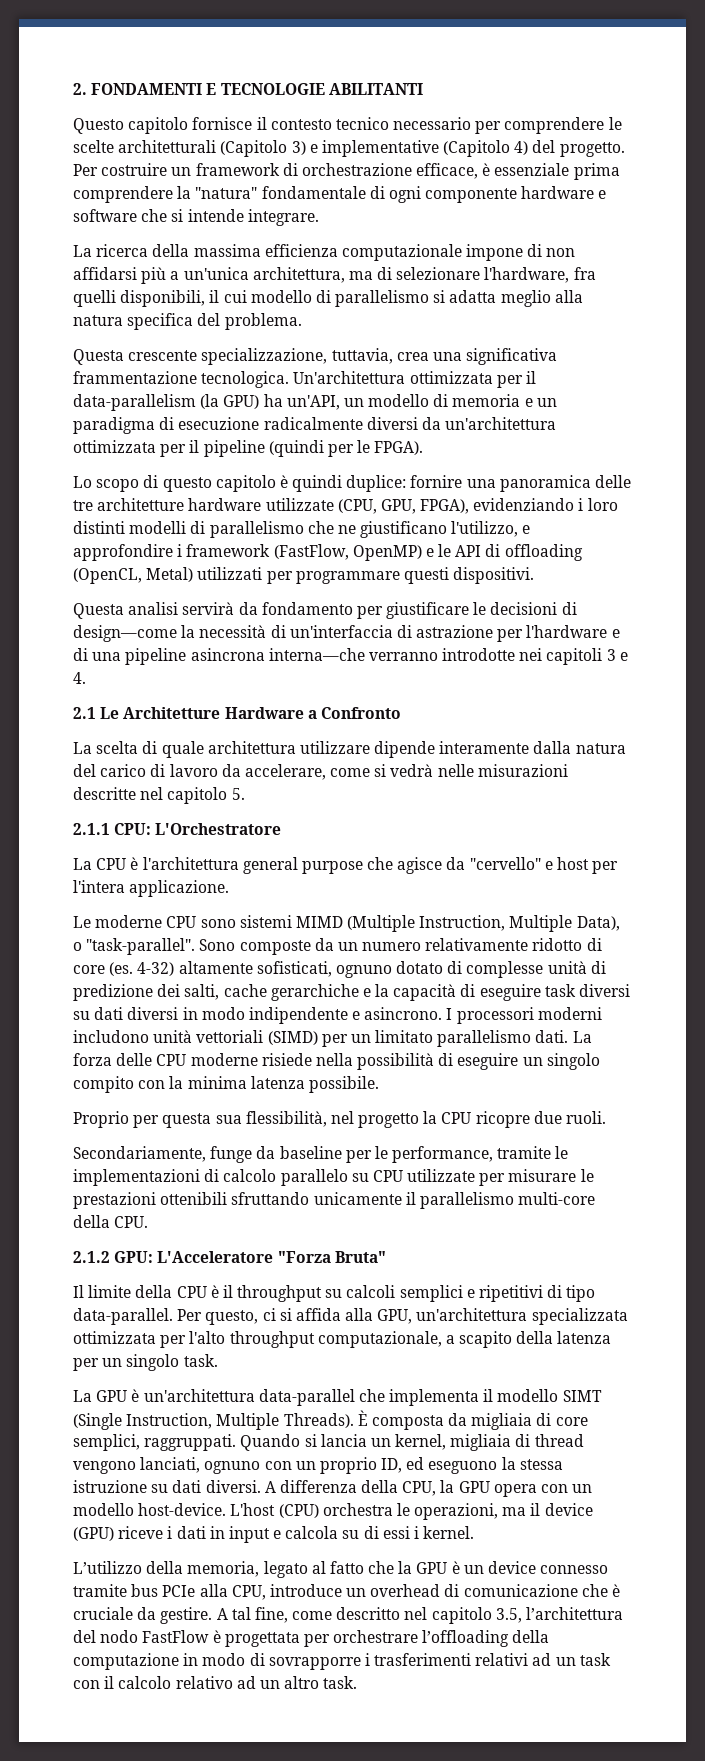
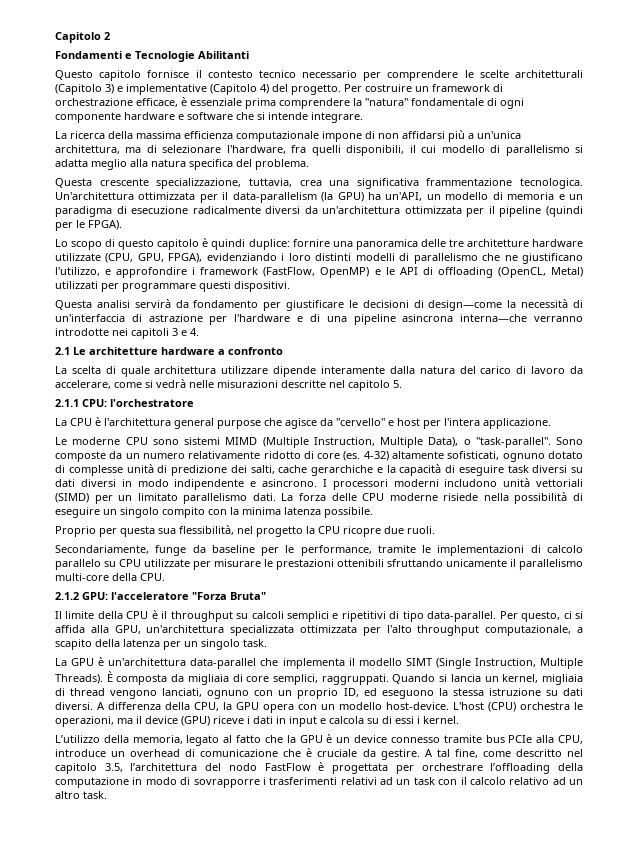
- 2. FONDAMENTI E TECNOLOGIE ABILITANTI
+ Capitolo 2
+ Fondamenti e Tecnologie Abilitanti
- 2.1 Le Architetture Hardware a Confronto
+ 2.1 Le architetture hardware a confronto
- 2.1.1 CPU: L'Orchestratore
+ 2.1.1 CPU: l'orchestratore
- 2.1.2 GPU: L'Acceleratore "Forza Bruta"
+ 2.1.2 GPU: l'acceleratore "Forza Bruta"

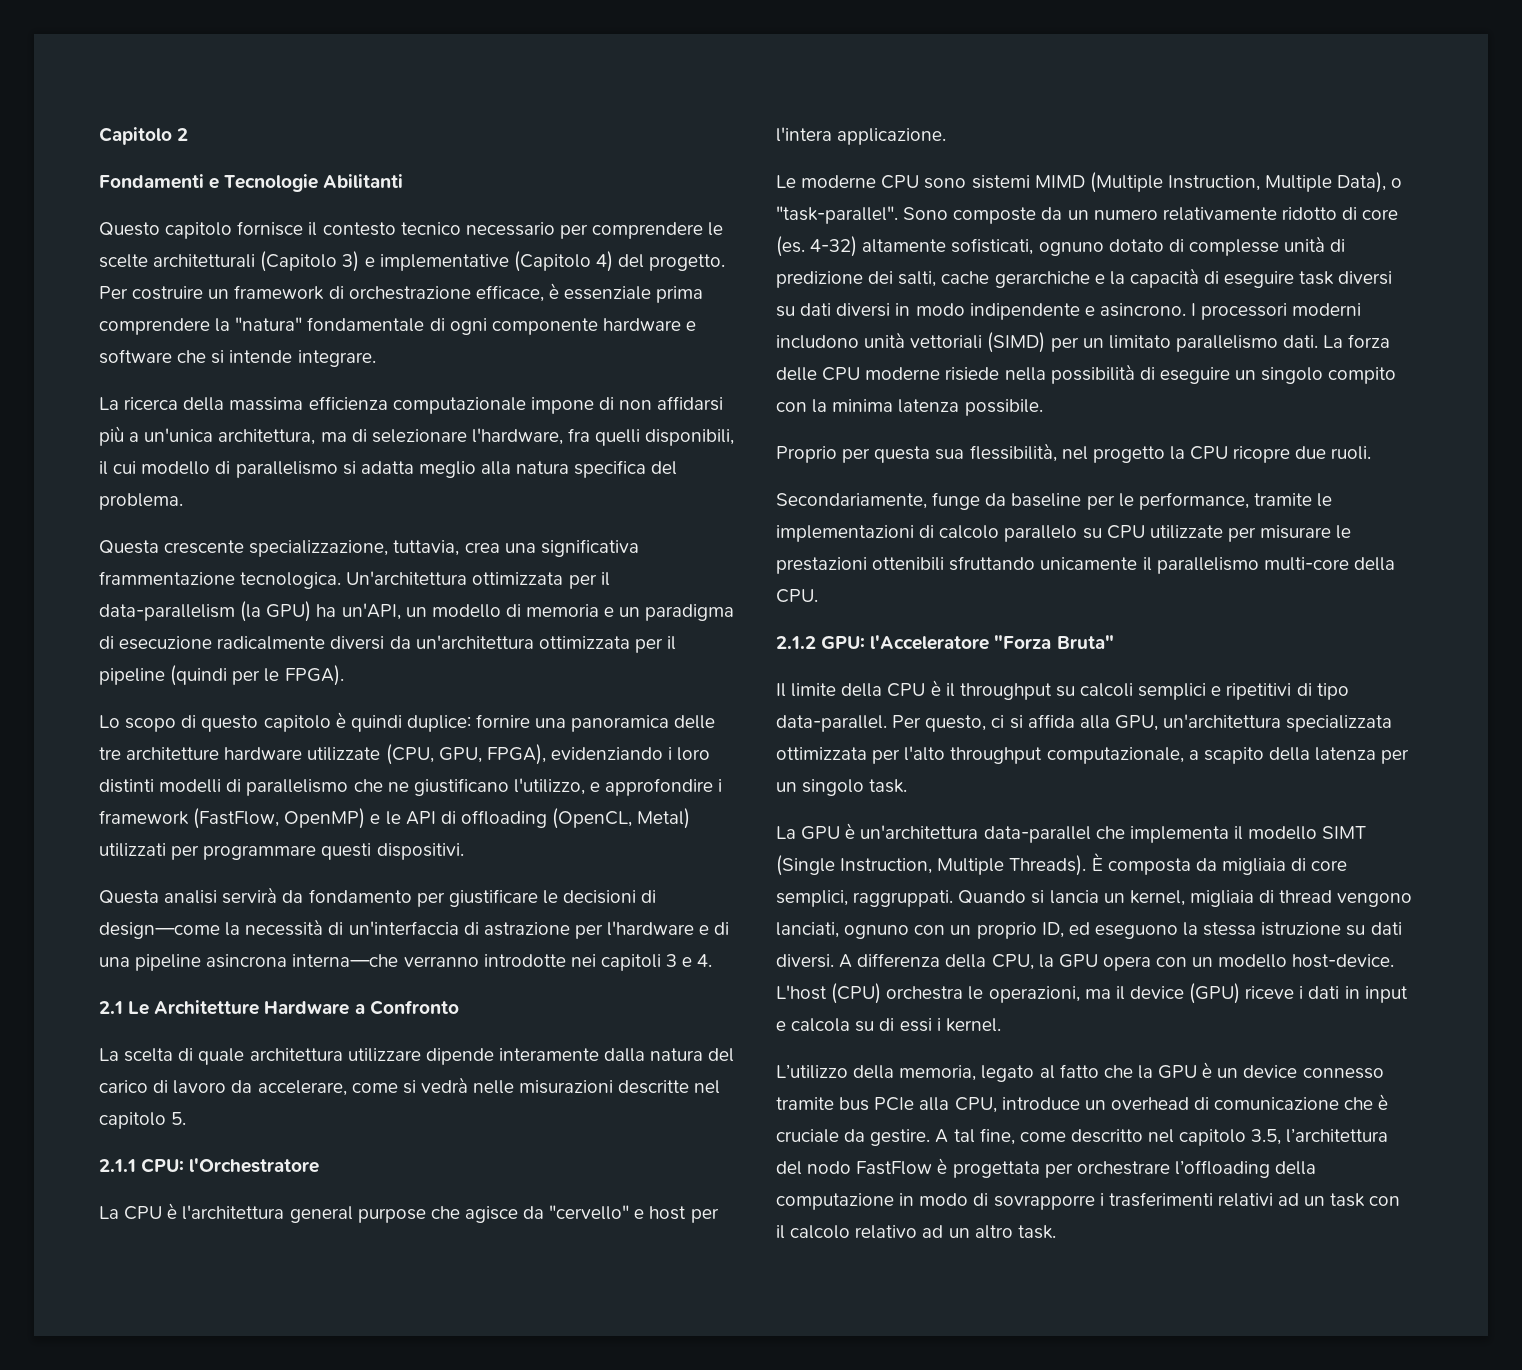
- 2.1 Le architetture hardware a confronto
+ 2.1 Le Architetture Hardware a Confronto
- 2.1.1 CPU: l'orchestratore
+ 2.1.1 CPU: l'Orchestratore
- 2.1.2 GPU: l'acceleratore "Forza Bruta"
+ 2.1.2 GPU: l'Acceleratore "Forza Bruta"

